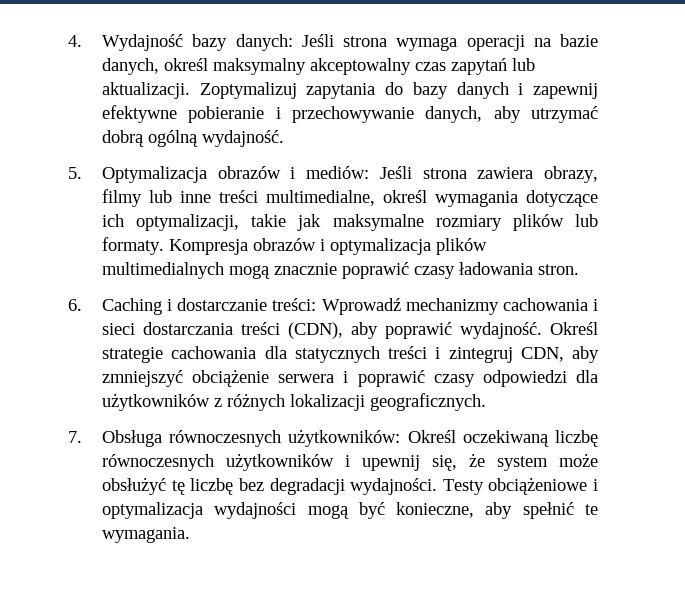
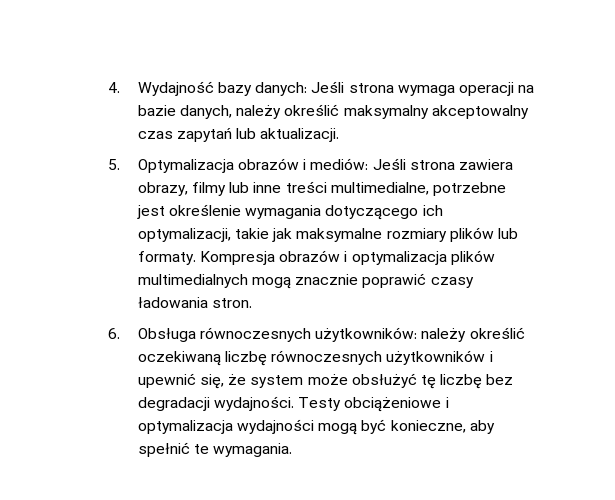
- 4. Wydajność bazy danych: Jeśli strona wymaga operacji na bazie danych, określ maksymalny akceptowalny czas zapytań lub aktualizacji. Zoptymalizuj zapytania do bazy danych i zapewnij efektywne pobieranie i przechowywanie danych, aby utrzymać dobrą ogólną wydajność.
+ 4. Wydajność bazy danych: Jeśli strona wymaga operacji na bazie danych, należy określić maksymalny akceptowalny czas zapytań lub aktualizacji.
- 5. Optymalizacja obrazów i mediów: Jeśli strona zawiera obrazy, filmy lub inne treści multimedialne, określ wymagania dotyczące ich optymalizacji, takie jak maksymalne rozmiary plików lub formaty.
+ 5. Optymalizacja obrazów i mediów: Jeśli strona zawiera obrazy, filmy lub inne treści multimedialne, potrzebne jest określenie wymagania dotyczącego ich optymalizacji, takie jak maksymalne rozmiary plików lub formaty.
- 6. Caching i dostarczanie treści: Wprowadź mechanizmy cachowania i sieci dostarczania treści (CDN), aby poprawić wydajność. Określ strategie cachowania dla statycznych treści i zintegruj CDN, aby zmniejszyć obciążenie serwera i poprawić czasy odpowiedzi dla użytkowników z różnych lokalizacji geograficznych.
- 7. Obsługa równoczesnych użytkowników: Określ oczekiwaną liczbę równoczesnych użytkowników i upewnij się, że system może obsłużyć tę liczbę bez degradacji wydajności.
+ 6. Obsługa równoczesnych użytkowników: należy określić oczekiwaną liczbę równoczesnych użytkowników i upewnić się, że system może obsłużyć tę liczbę bez degradacji wydajności.

